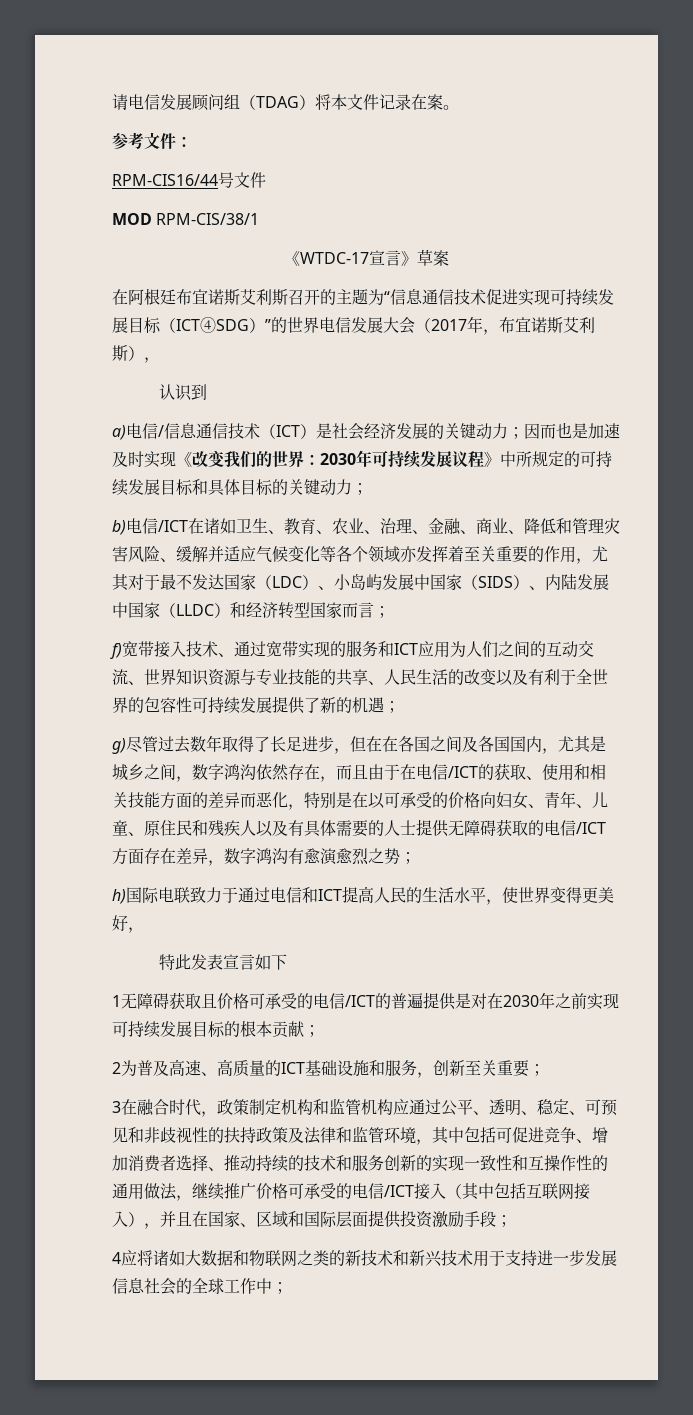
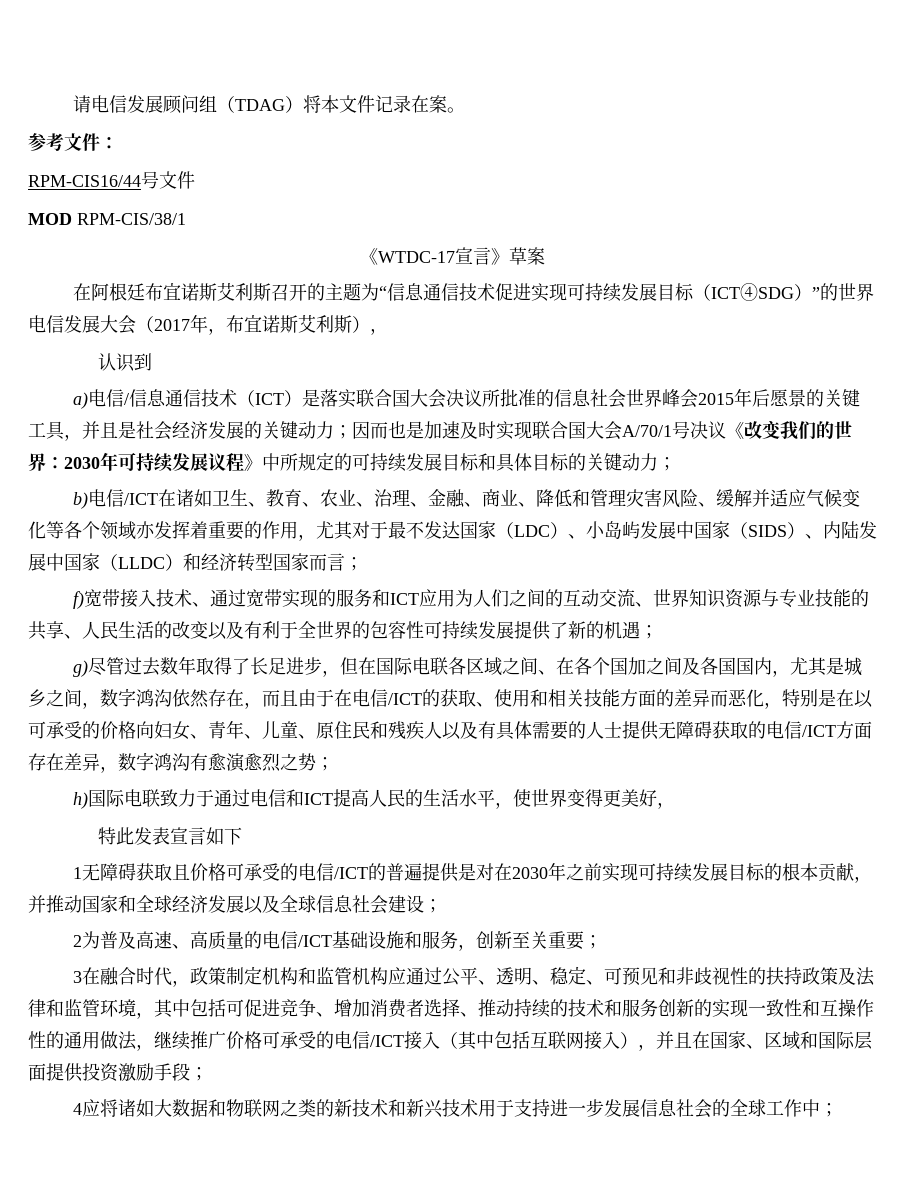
- a)电信/信息通信技术（ICT）是社会经济发展的关键动力；因而也是加速及时实现《改变我们的世界：2030年可持续发展议程》中所规定的可持续发展目标和具体目标的关键动力；
+ a)电信/信息通信技术（ICT）是落实联合国大会决议所批准的信息社会世界峰会2015年后愿景的关键工具，并且是社会经济发展的关键动力；因而也是加速及时实现联合国大会A/70/1号决议《改变我们的世界：2030年可持续发展议程》中所规定的可持续发展目标和具体目标的关键动力；
- b)电信/ICT在诸如卫生、教育、农业、治理、金融、商业、降低和管理灾害风险、缓解并适应气候变化等各个领域亦发挥着至关重要的作用，尤其对于最不发达国家（LDC）、小岛屿发展中国家（SIDS）、内陆发展中国家（LLDC）和经济转型国家而言；
+ b)电信/ICT在诸如卫生、教育、农业、治理、金融、商业、降低和管理灾害风险、缓解并适应气候变化等各个领域亦发挥着重要的作用，尤其对于最不发达国家（LDC）、小岛屿发展中国家（SIDS）、内陆发展中国家（LLDC）和经济转型国家而言；
- g)尽管过去数年取得了长足进步，但在在各国之间及各国国内，尤其是城乡之间，数字鸿沟依然存在，而且由于在电信/ICT的获取、使用和相关技能方面的差异而恶化，特别是在以可承受的价格向妇女、青年、儿童、原住民和残疾人以及有具体需要的人士提供无障碍获取的电信/ICT方面存在差异，数字鸿沟有愈演愈烈之势；
+ g)尽管过去数年取得了长足进步，但在国际电联各区域之间、在各个国加之间及各国国内，尤其是城乡之间，数字鸿沟依然存在，而且由于在电信/ICT的获取、使用和相关技能方面的差异而恶化，特别是在以可承受的价格向妇女、青年、儿童、原住民和残疾人以及有具体需要的人士提供无障碍获取的电信/ICT方面存在差异，数字鸿沟有愈演愈烈之势；
- 1无障碍获取且价格可承受的电信/ICT的普遍提供是对在2030年之前实现可持续发展目标的根本贡献；
+ 1无障碍获取且价格可承受的电信/ICT的普遍提供是对在2030年之前实现可持续发展目标的根本贡献，并推动国家和全球经济发展以及全球信息社会建设；
- 2为普及高速、高质量的ICT基础设施和服务，创新至关重要；
+ 2为普及高速、高质量的电信/ICT基础设施和服务，创新至关重要；

